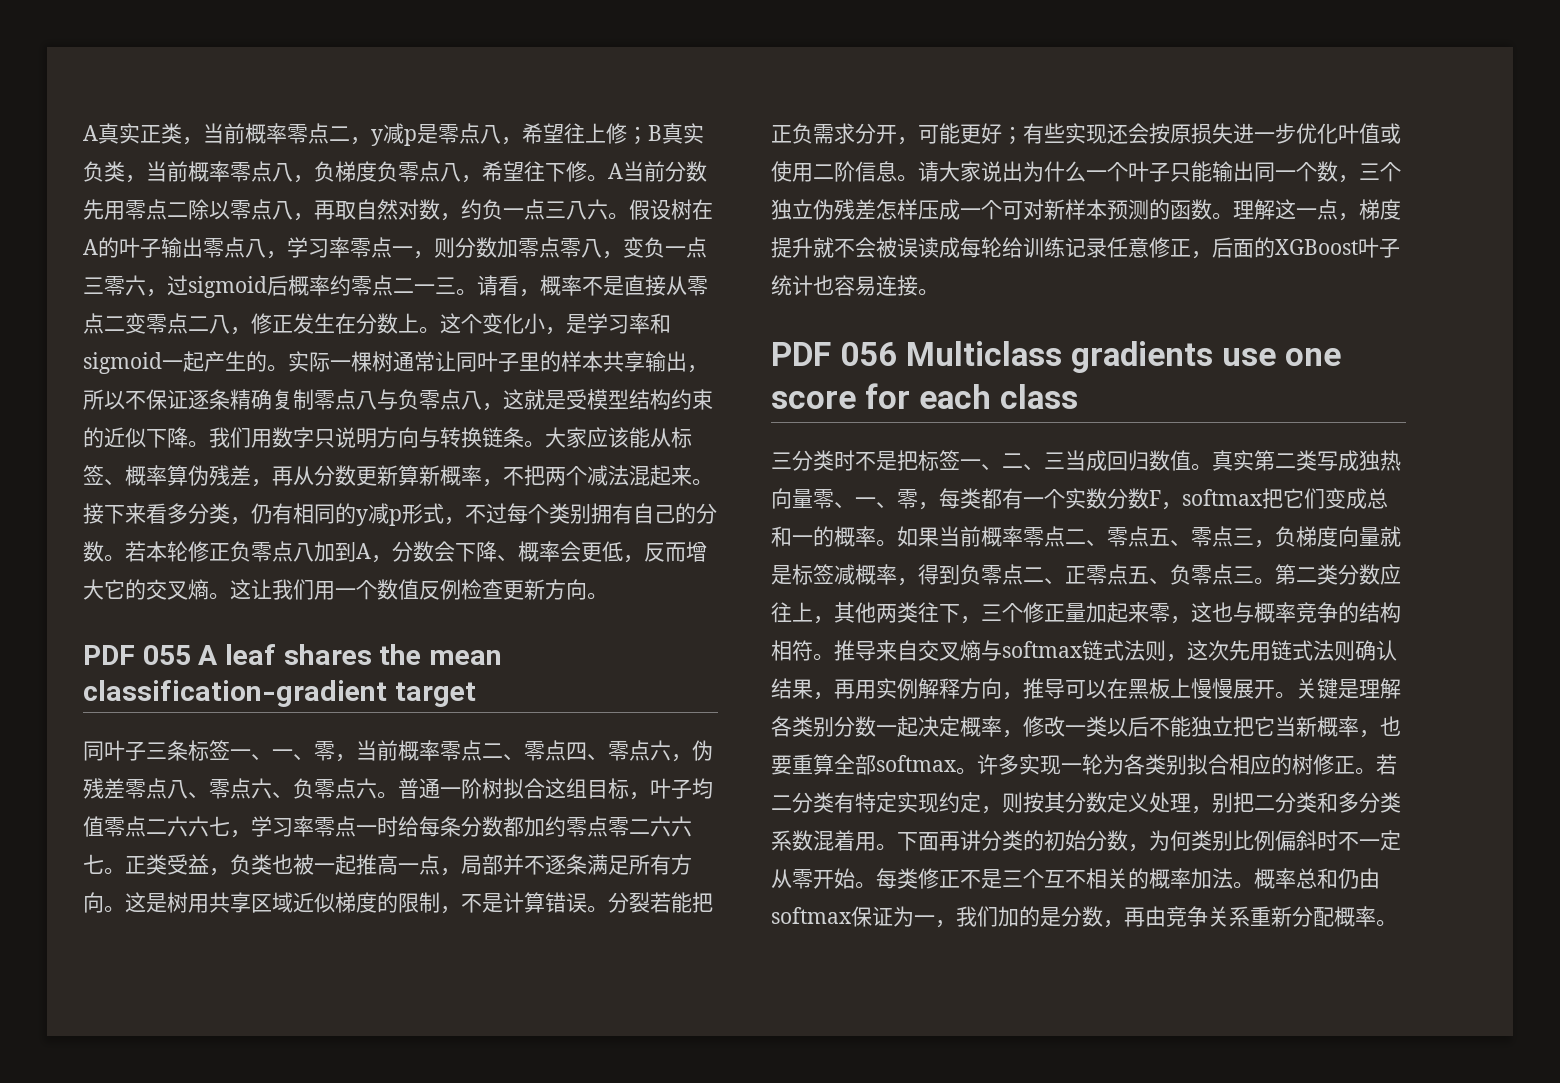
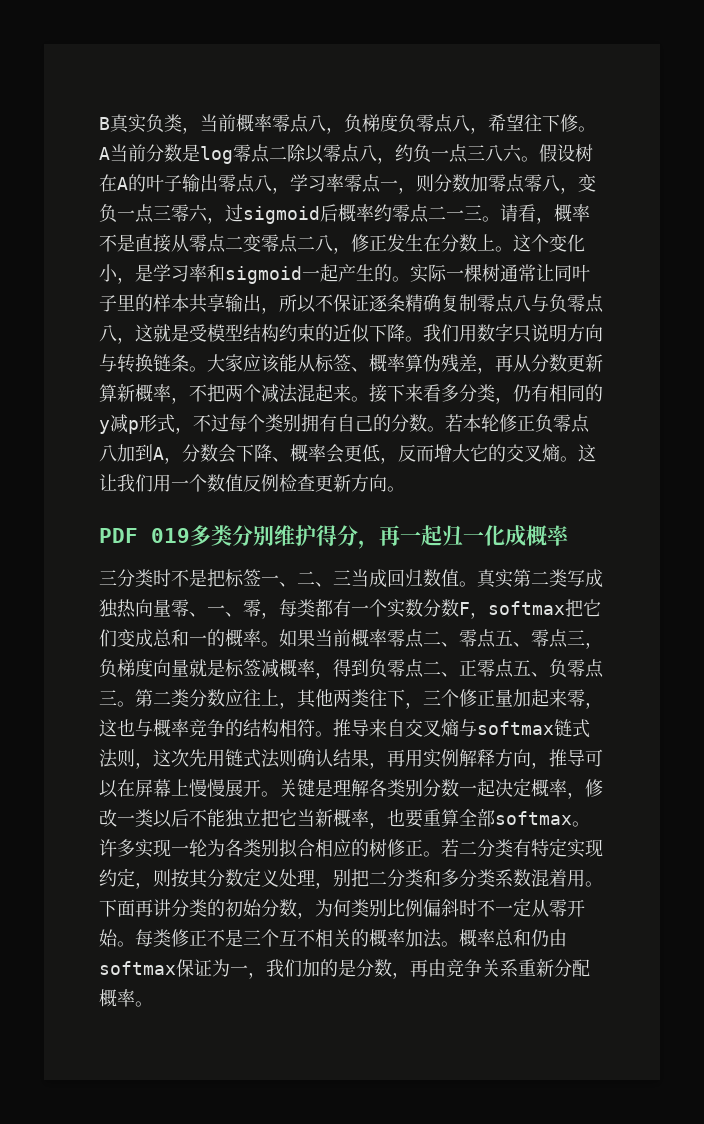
- A真实正类，当前概率零点二，y减p是零点八，希望往上修；B真实负类，当前概率零点八，负梯度负零点八，希望往下修。
+ B真实负类，当前概率零点八，负梯度负零点八，希望往下修。
- A当前分数先用零点二除以零点八，再取自然对数，约负一点三八六。
+ A当前分数是log零点二除以零点八，约负一点三八六。
- PDF 055 A leaf shares the mean classification-gradient target
- 同叶子三条标签一、一、零，当前概率零点二、零点四、零点六，伪残差零点八、零点六、负零点六。普通一阶树拟合这组目标，叶子均值零点二六六七，学习率零点一时给每条分数都加约零点零二六六七。正类受益，负类也被一起推高一点，局部并不逐条满足所有方向。这是树用共享区域近似梯度的限制，不是计算错误。分裂若能把正负需求分开，可能更好；有些实现还会按原损失进一步优化叶值或使用二阶信息。请大家说出为什么一个叶子只能输出同一个数，三个独立伪残差怎样压成一个可对新样本预测的函数。理解这一点，梯度提升就不会被误读成每轮给训练记录任意修正，后面的XGBoost叶子统计也容易连接。
- PDF 056 Multiclass gradients use one score for each class
+ PDF 019多类分别维护得分，再一起归一化成概率
- 推导来自交叉熵与softmax链式法则，这次先用链式法则确认结果，再用实例解释方向，推导可以在黑板上慢慢展开。
+ 推导来自交叉熵与softmax链式法则，这次先用链式法则确认结果，再用实例解释方向，推导可以在屏幕上慢慢展开。

